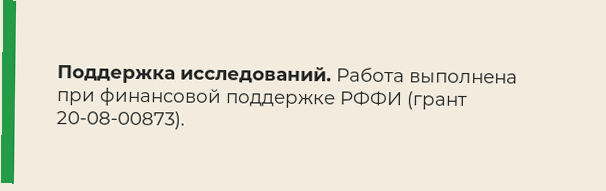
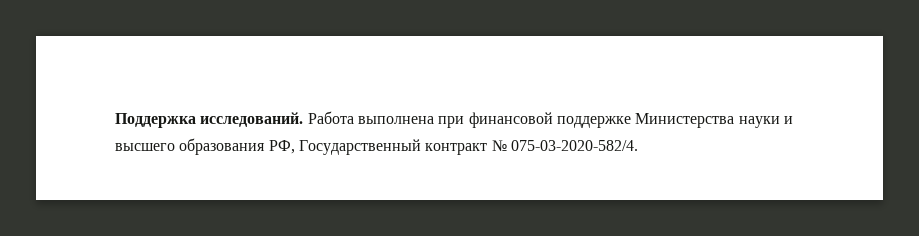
- Работа выполнена при финансовой поддержке РФФИ (грант 20-08-00873).
+ Работа выполнена при финансовой поддержке Министерства науки и высшего образования РФ, Государственный контракт № 075-03-2020-582/4.

